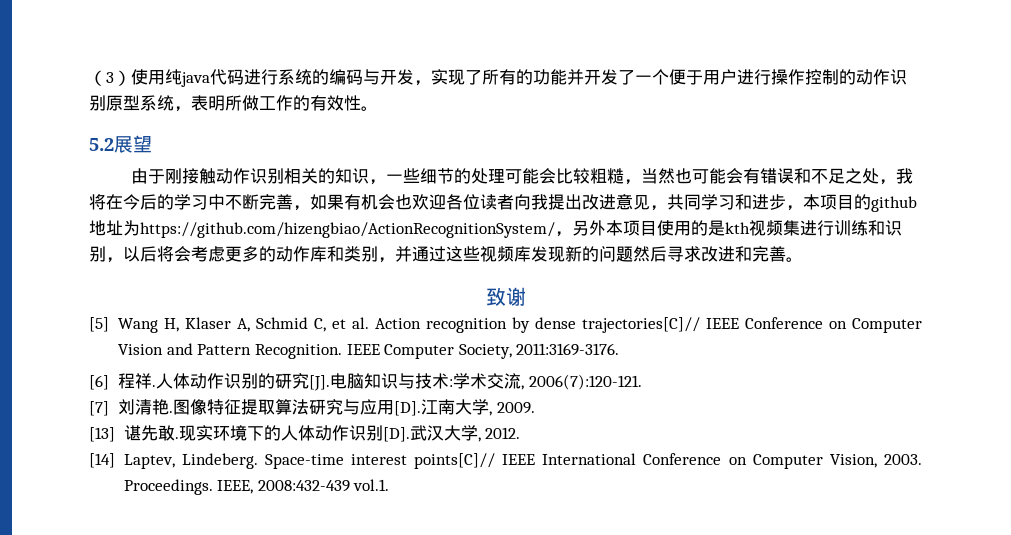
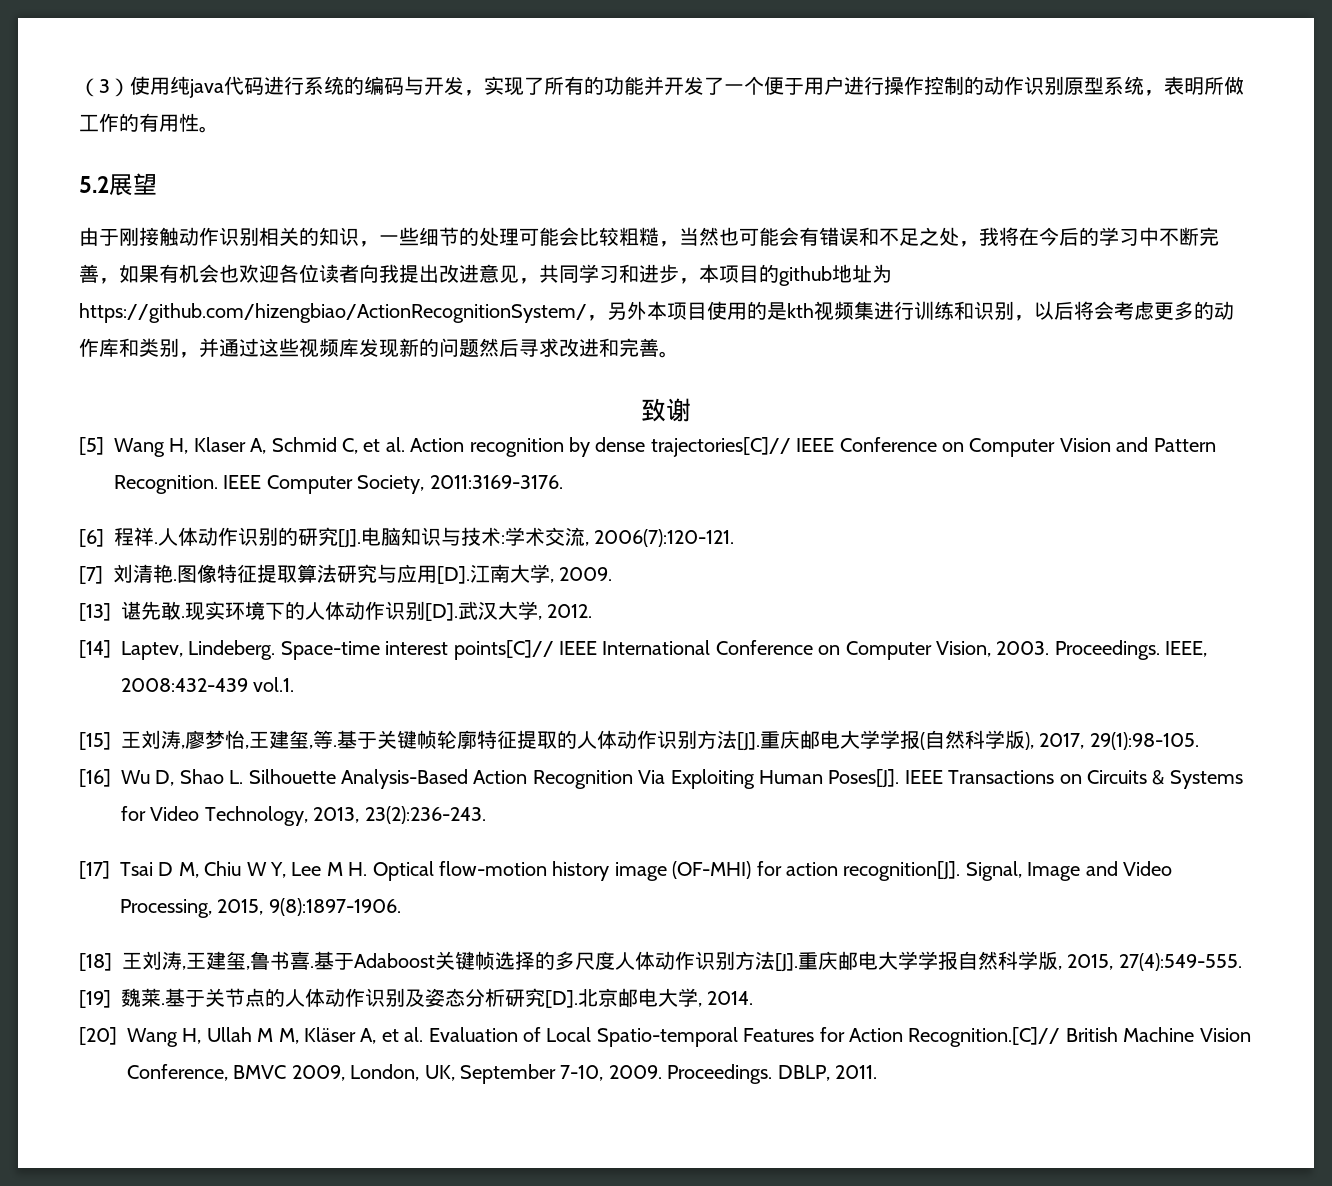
- （3）使用纯java代码进行系统的编码与开发，实现了所有的功能并开发了一个便于用户进行操作控制的动作识别原型系统，表明所做工作的有效性。
+ （3）使用纯java代码进行系统的编码与开发，实现了所有的功能并开发了一个便于用户进行操作控制的动作识别原型系统，表明所做工作的有用性。
+ [15]王刘涛,廖梦怡,王建玺,等.基于关键帧轮廓特征提取的人体动作识别方法[J].重庆邮电大学学报(自然科学版), 2017, 29(1):98-105.
+ [16] Wu D, Shao L. Silhouette Analysis-Based Action Recognition Via Exploiting Human Poses[J]. IEEE Transactions on Circuits & Systems for Video Technology, 2013, 23(2):236-243.
+ [17] Tsai D M, Chiu W Y, Lee M H. Optical flow-motion history image (OF-MHI) for action recognition[J]. Signal, Image and Video Processing, 2015, 9(8):1897-1906.
+ [18]王刘涛,王建玺,鲁书喜.基于Adaboost关键帧选择的多尺度人体动作识别方法[J].重庆邮电大学学报自然科学版, 2015, 27(4):549-555.
+ [19]魏莱.基于关节点的人体动作识别及姿态分析研究[D].北京邮电大学, 2014.
+ [20] Wang H, Ullah M M, Kläser A, et al. Evaluation of Local Spatio-temporal Features for Action Recognition.[C]// British Machine Vision Conference, BMVC 2009, London, UK, September 7-10, 2009. Proceedings. DBLP, 2011.

